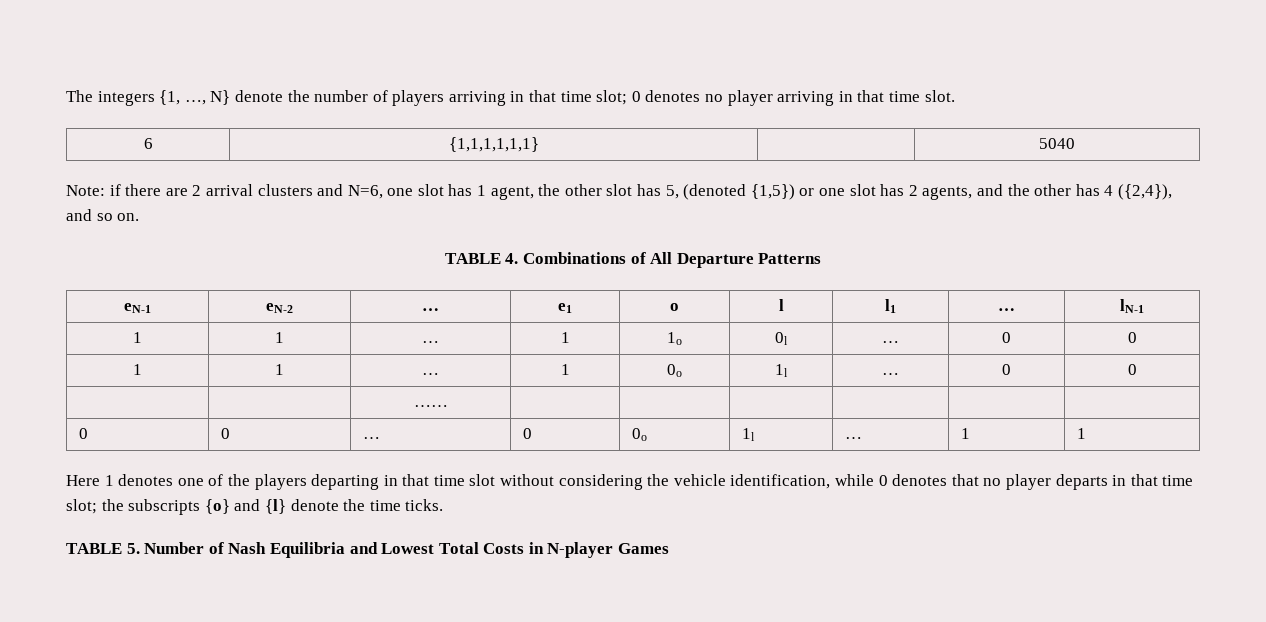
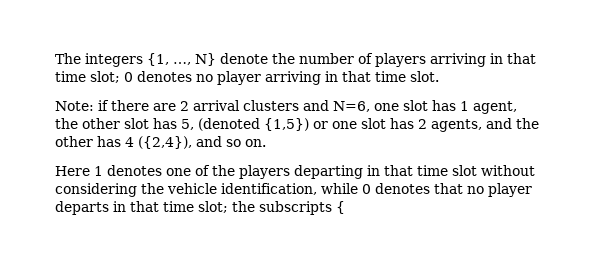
- 6 | {1,1,1,1,1,1} | | 5040
- TABLE 4. Combinations of All Departure Patterns
- eN-1 | eN-2 | … | e1 | o | l | l1 | … | lN-1
- 1 | 1 | … | 1 | 1o | 0l | … | 0 | 0
- 1 | 1 | … | 1 | 0o | 1l | … | 0 | 0
- | | …… | | | | | |
- 0 | 0 | … | 0 | 0o | 1l | … | 1 | 1
- Here 1 denotes one of the players departing in that time slot without considering the vehicle identification, while 0 denotes that no player departs in that time slot; the subscripts {o} and {l} denote the time ticks.
- TABLE 5. Number of Nash Equilibria and Lowest Total Costs in N-player Games
+ Here 1 denotes one of the players departing in that time slot without considering the vehicle identification, while 0 denotes that no player departs in that time slot; the subscripts {

